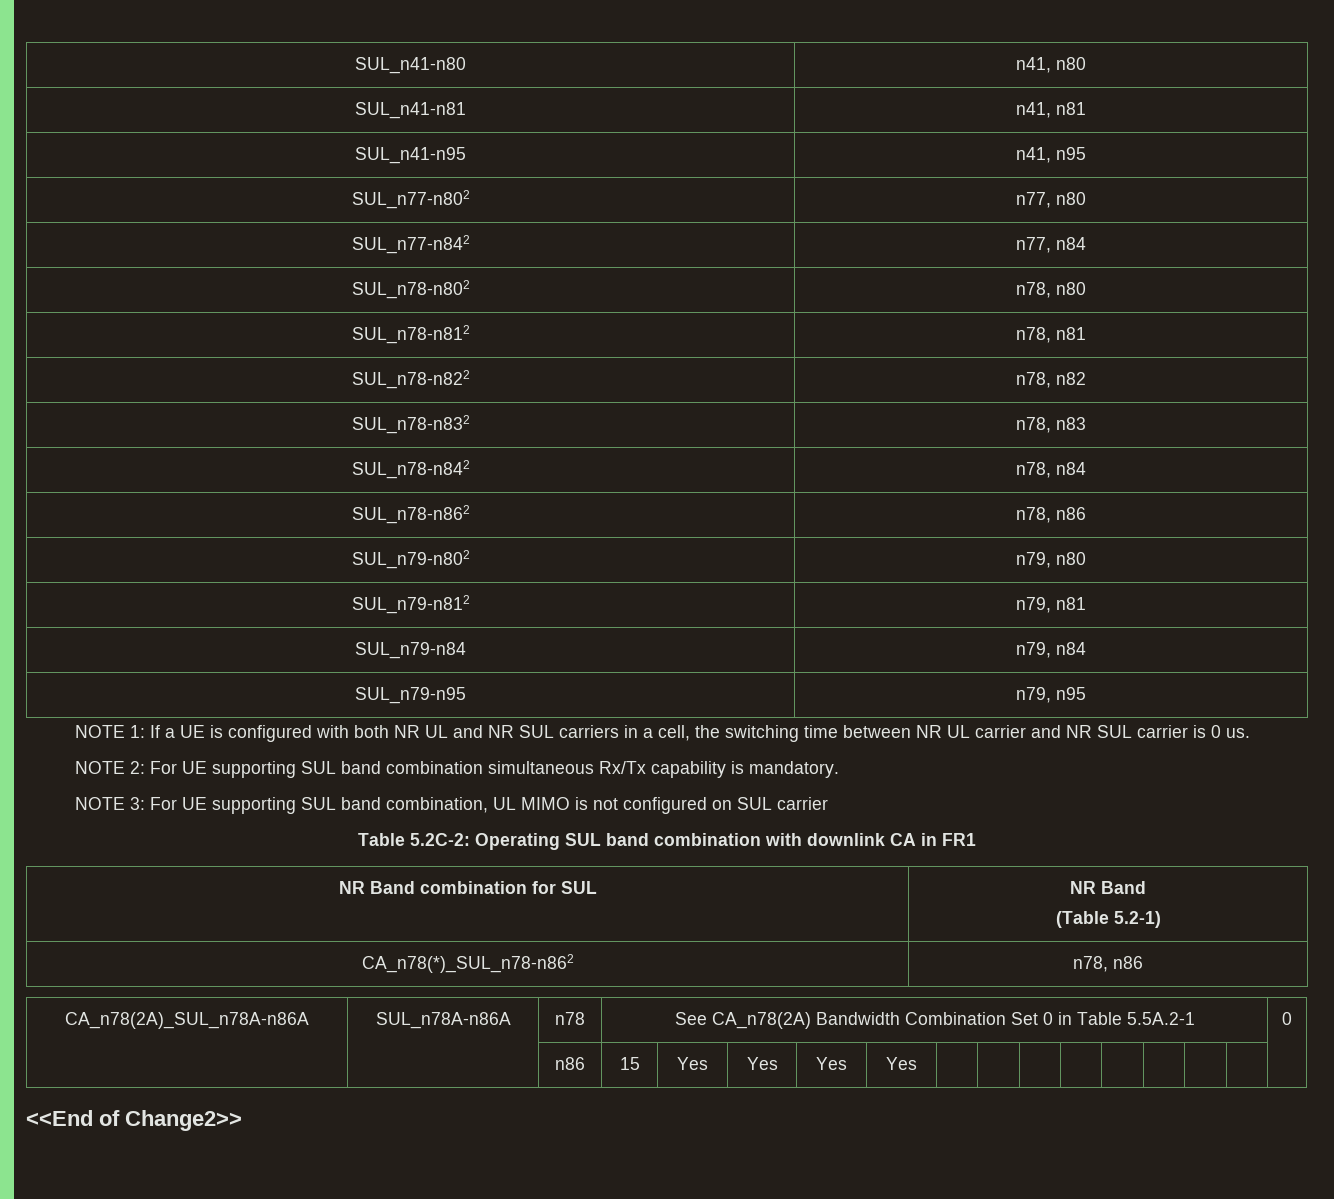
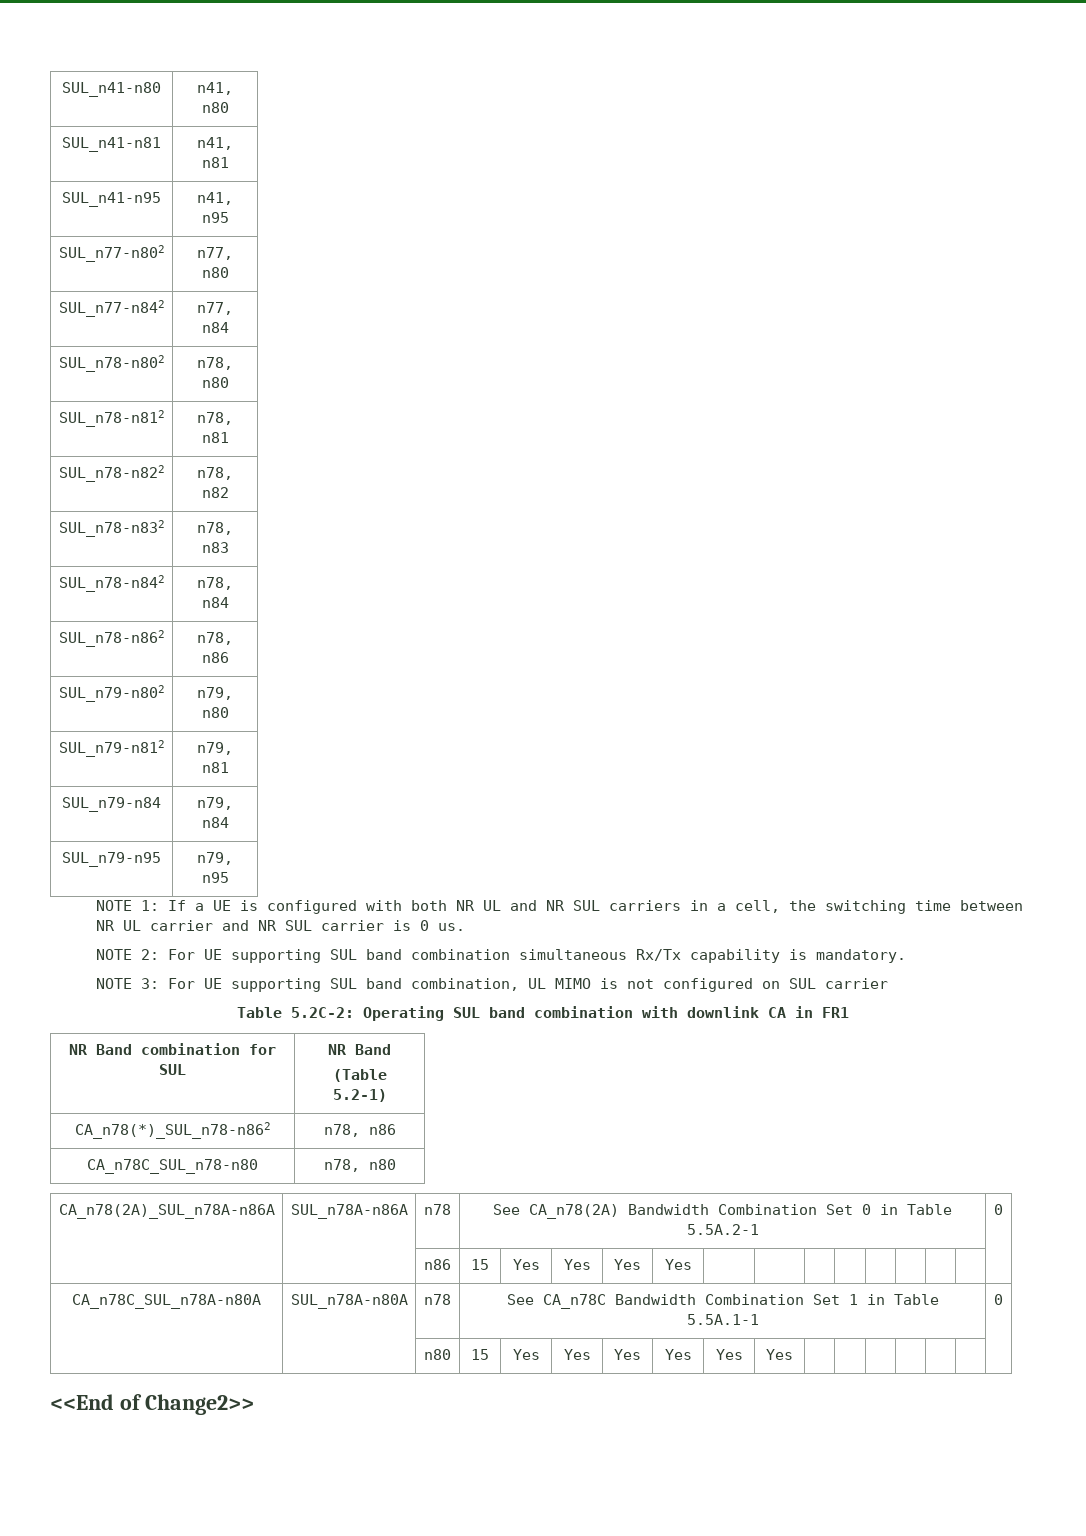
+ CA_n78C_SUL_n78-n80 | n78, n80
+ CA_n78C_SUL_n78A-n80A | SUL_n78A-n80A | n78 | See CA_n78C Bandwidth Combination Set 1 in Table 5.5A.1-1 | 0
+ | | n80 | 15 | Yes | Yes | Yes | Yes | Yes | Yes | | | | | | |

